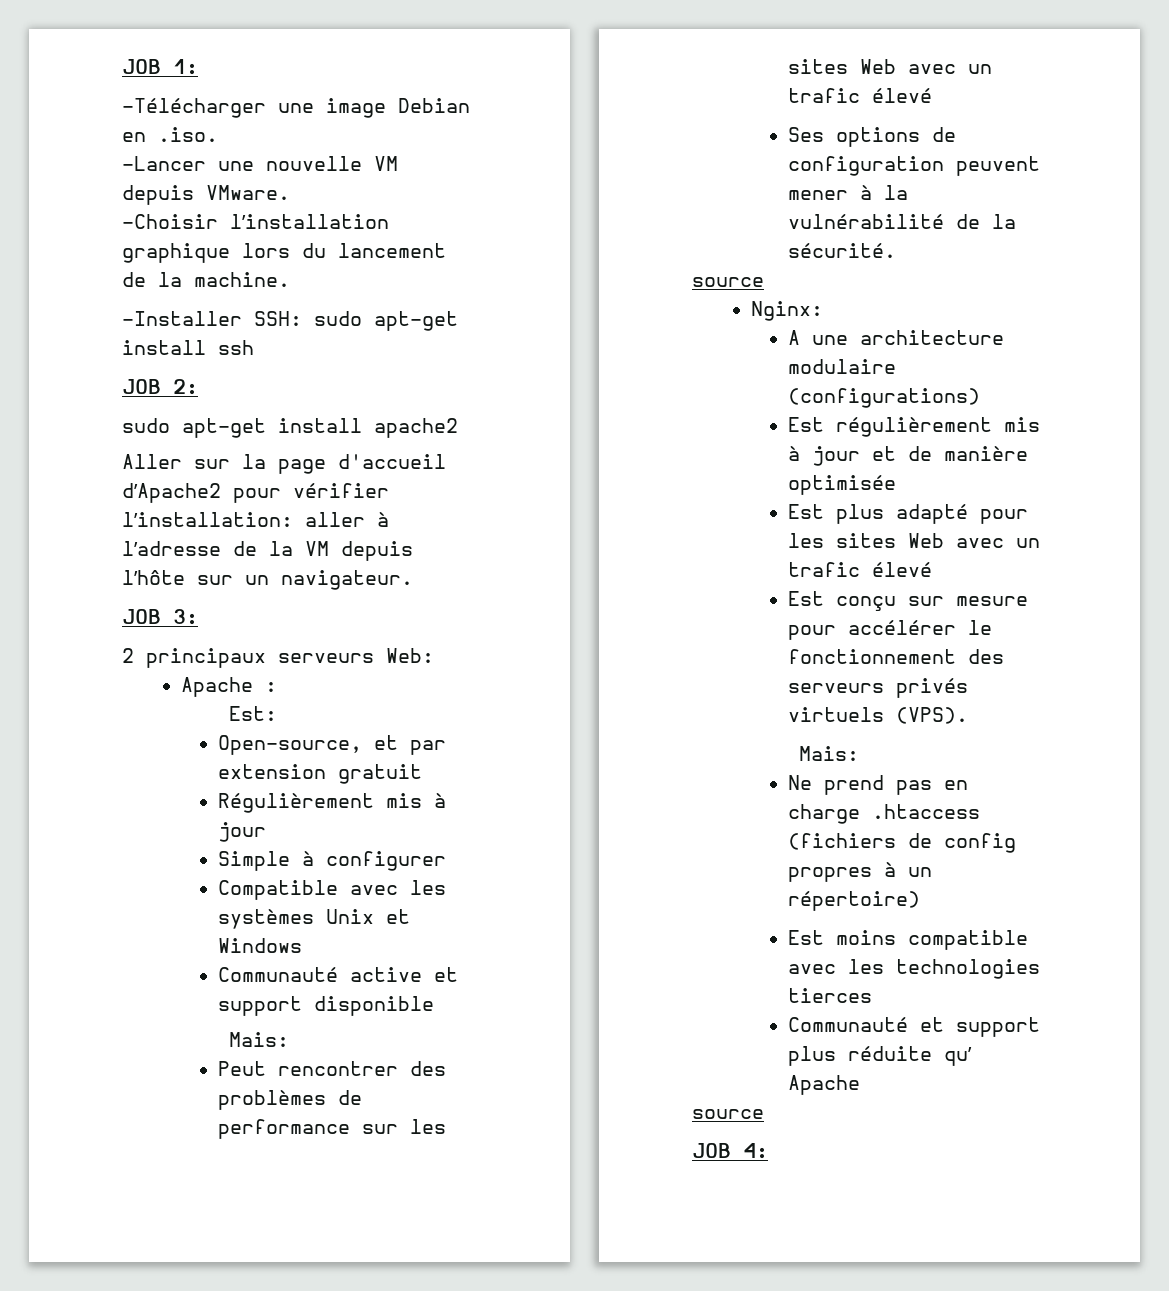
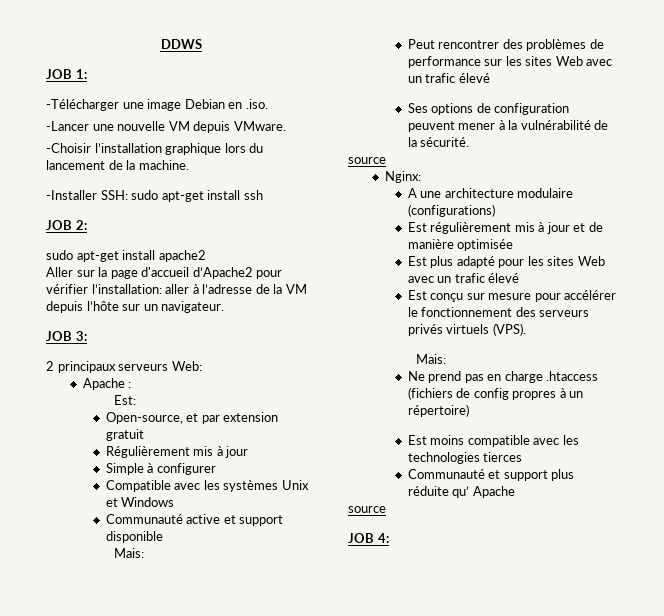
+ DDWS

